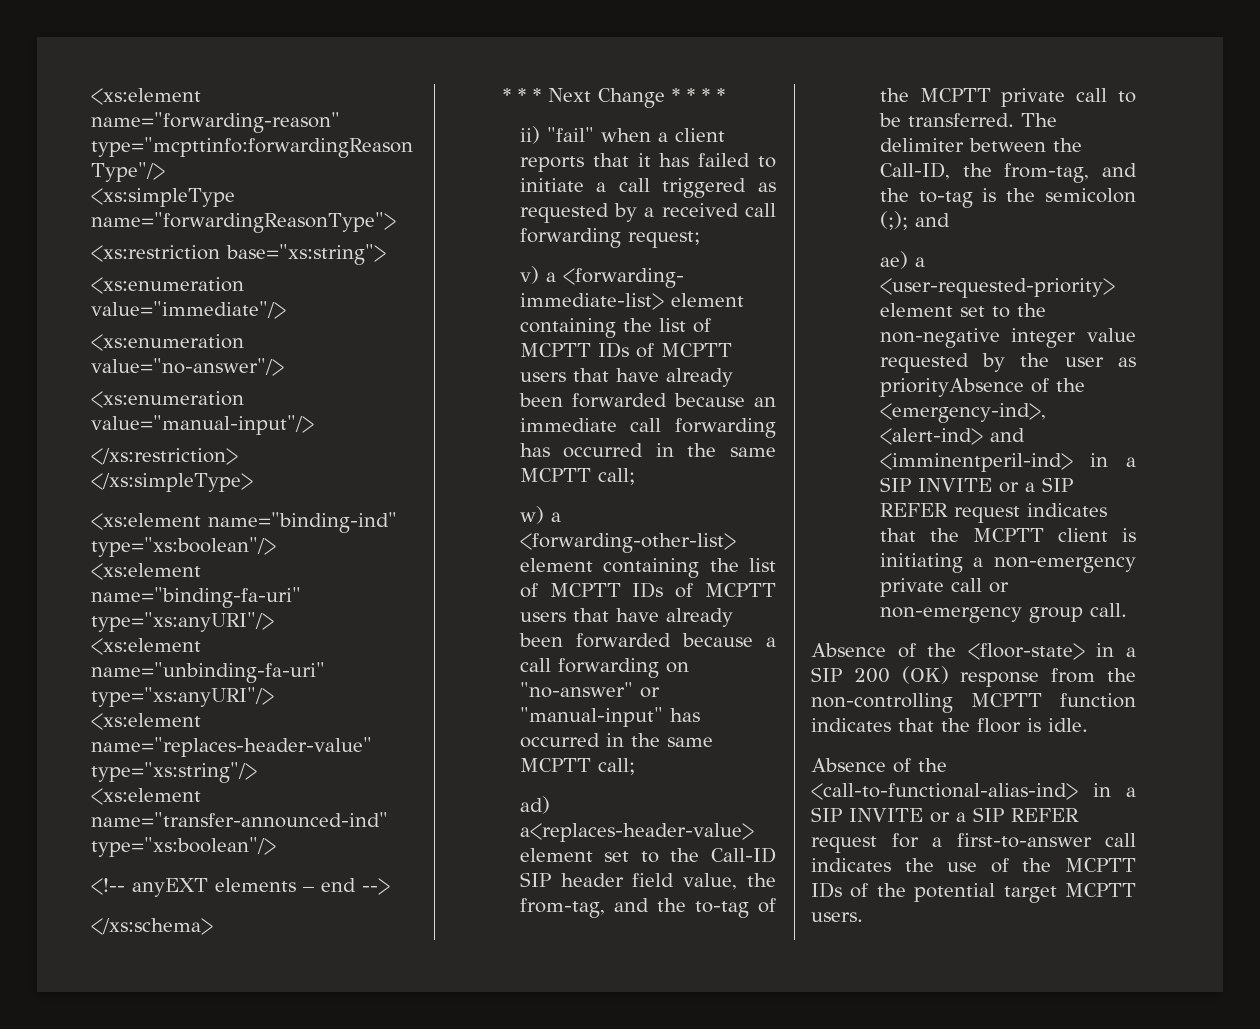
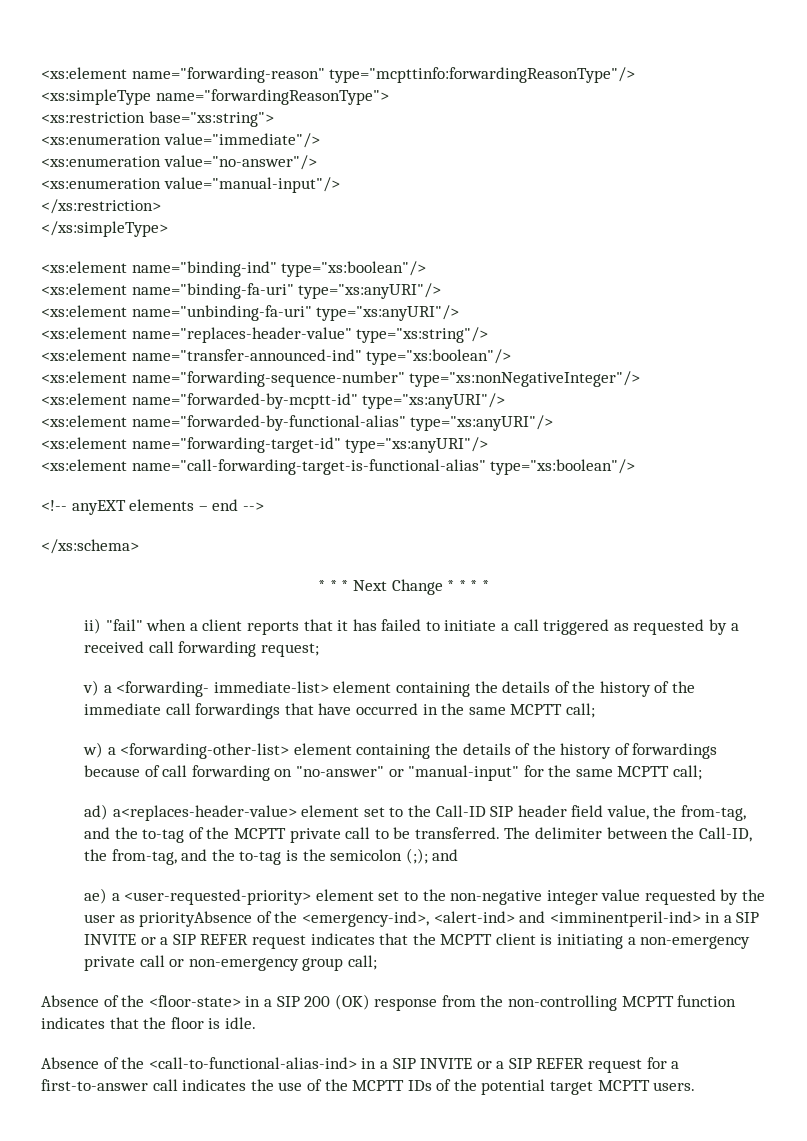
+ <xs:element name="forwarding-sequence-number" type="xs:nonNegativeInteger"/>
+ <xs:element name="forwarded-by-mcptt-id" type="xs:anyURI"/>
+ <xs:element name="forwarded-by-functional-alias" type="xs:anyURI"/>
+ <xs:element name="forwarding-target-id" type="xs:anyURI"/>
+ <xs:element name="call-forwarding-target-is-functional-alias" type="xs:boolean"/>
- v) a <forwarding- immediate-list> element containing the list of MCPTT IDs of MCPTT users that have already been forwarded because an immediate call forwarding has occurred in the same MCPTT call;
+ v) a <forwarding- immediate-list> element containing the details of the history of the immediate call forwardings that have occurred in the same MCPTT call;
- w) a <forwarding-other-list> element containing the list of MCPTT IDs of MCPTT users that have already been forwarded because a call forwarding on "no-answer" or "manual-input" has occurred in the same MCPTT call;
+ w) a <forwarding-other-list> element containing the details of the history of forwardings because of call forwarding on "no-answer" or "manual-input" for the same MCPTT call;
- ae) a <user-requested-priority> element set to the non-negative integer value requested by the user as priorityAbsence of the <emergency-ind>, <alert-ind> and <imminentperil-ind> in a SIP INVITE or a SIP REFER request indicates that the MCPTT client is initiating a non-emergency private call or non-emergency group call.
+ ae) a <user-requested-priority> element set to the non-negative integer value requested by the user as priorityAbsence of the <emergency-ind>, <alert-ind> and <imminentperil-ind> in a SIP INVITE or a SIP REFER request indicates that the MCPTT client is initiating a non-emergency private call or non-emergency group call;

